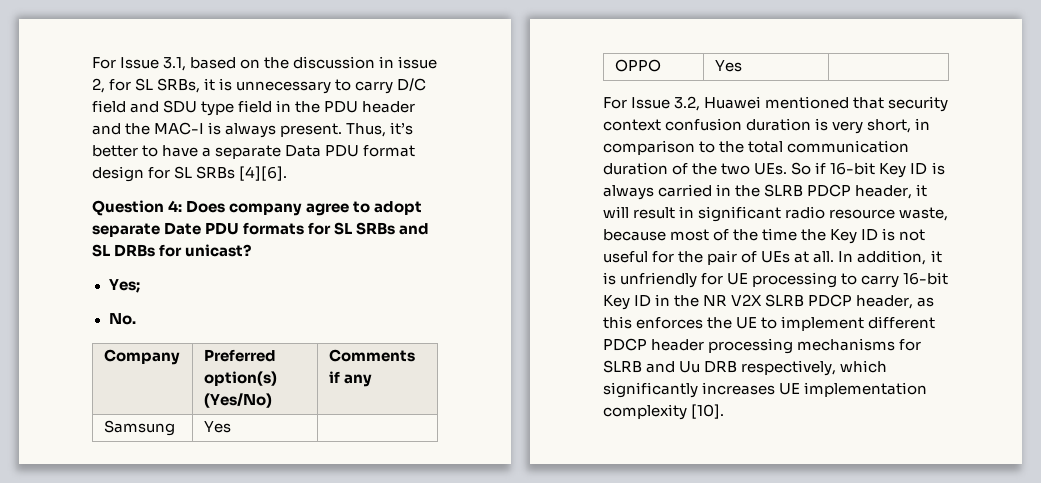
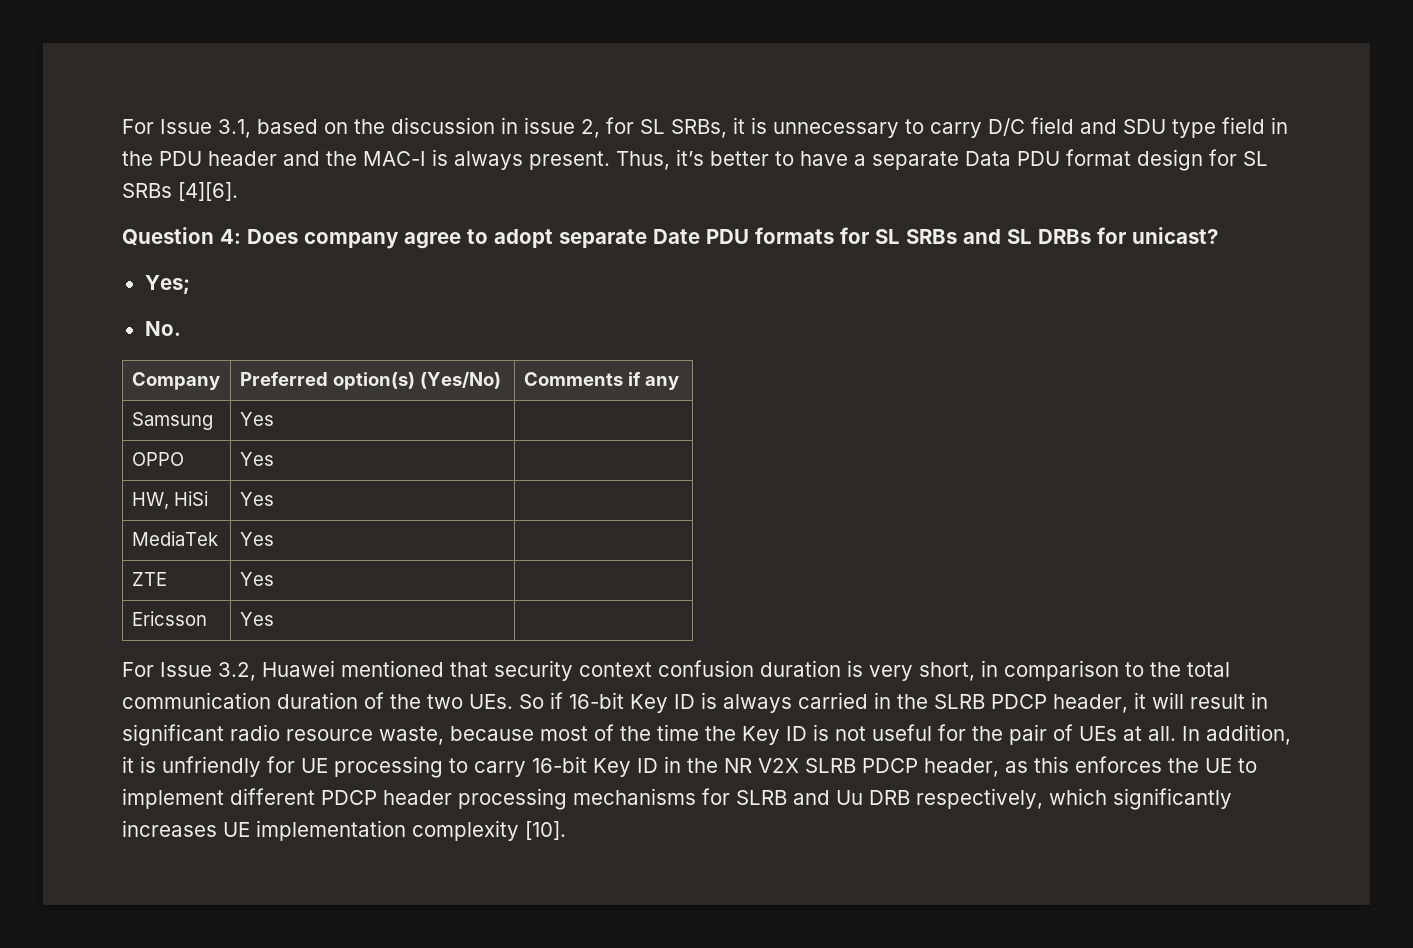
+ HW, HiSi | Yes |
+ MediaTek | Yes |
+ ZTE | Yes |
+ Ericsson | Yes |

